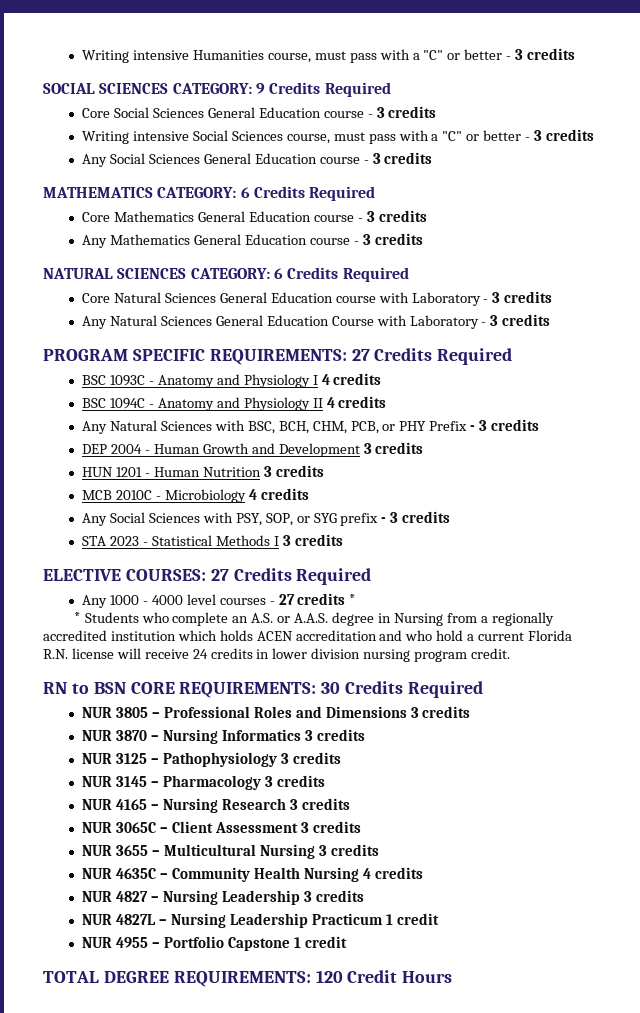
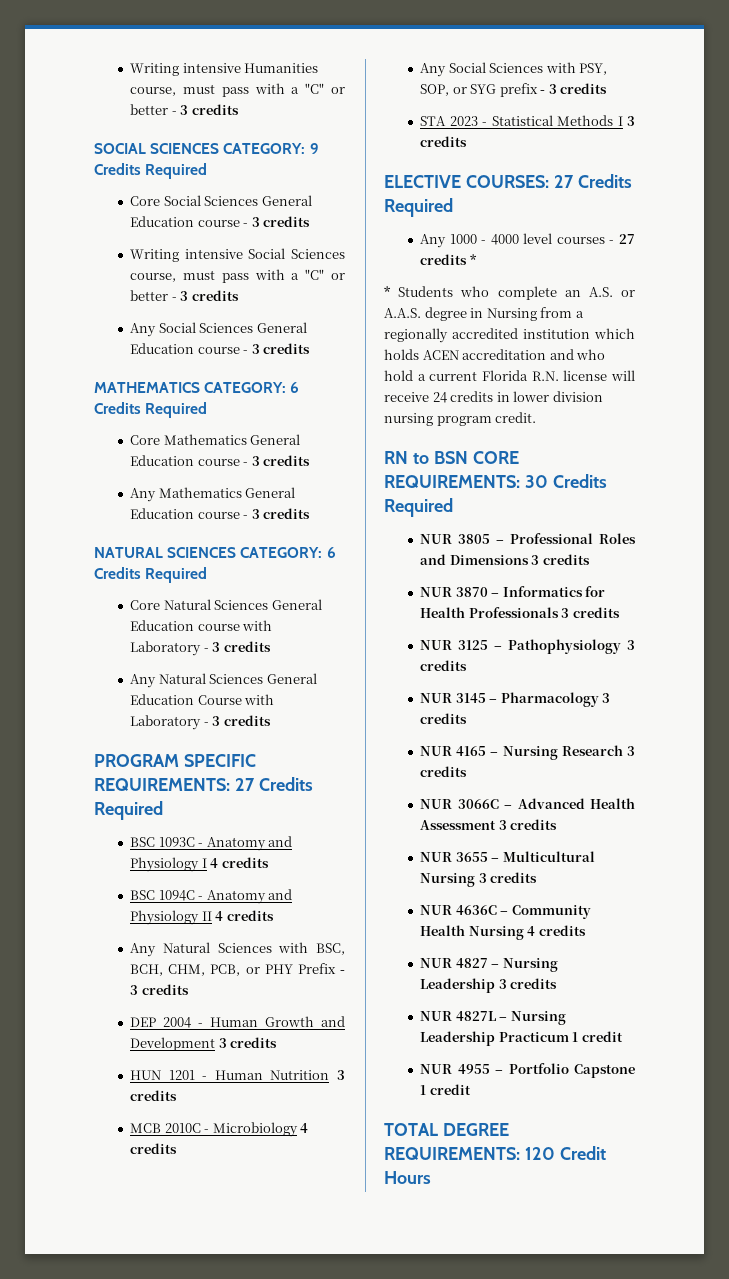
- NUR 3870 – Nursing Informatics 3 credits
+ NUR 3870 – Informatics for Health Professionals 3 credits
- NUR 3065C – Client Assessment 3 credits
+ NUR 3066C – Advanced Health Assessment 3 credits
- NUR 4635C – Community Health Nursing 4 credits
+ NUR 4636C – Community Health Nursing 4 credits

